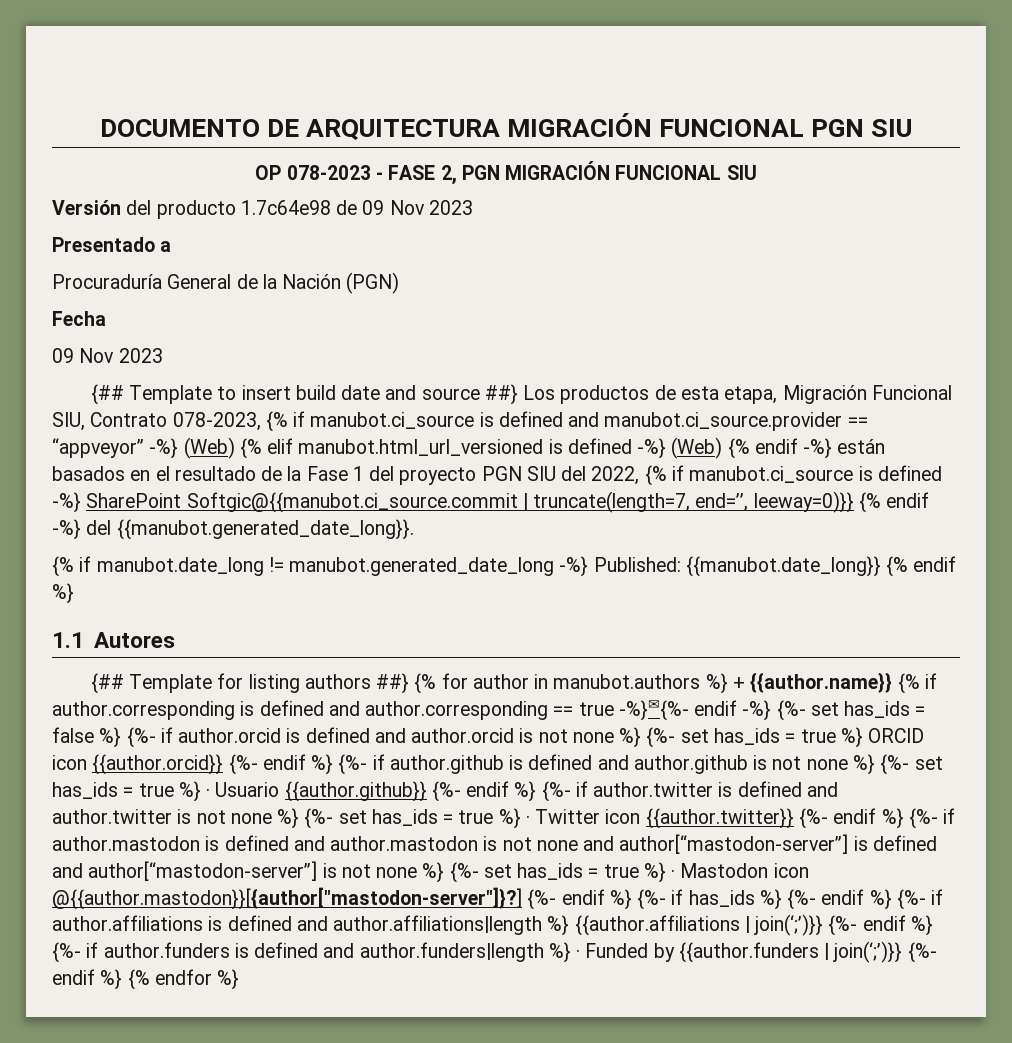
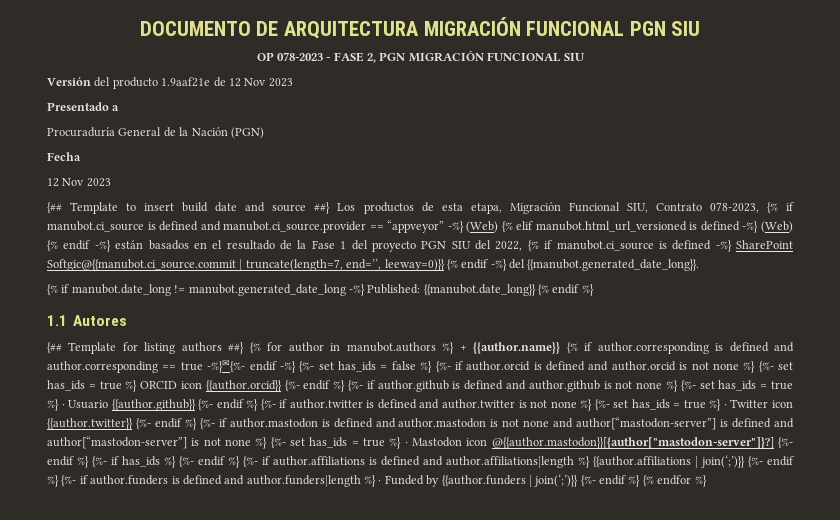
- Versión del producto 1.7c64e98 de 09 Nov 2023
+ Versión del producto 1.9aaf21e de 12 Nov 2023
  Fecha
- 09 Nov 2023
+ 12 Nov 2023

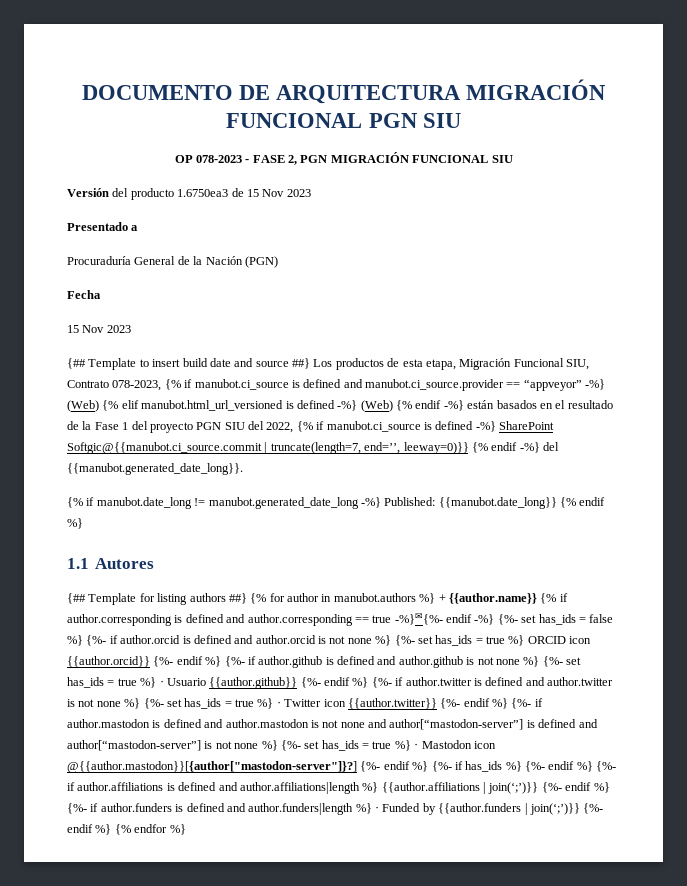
- Versión del producto 1.9aaf21e de 12 Nov 2023
+ Versión del producto 1.6750ea3 de 15 Nov 2023
  Fecha
- 12 Nov 2023
+ 15 Nov 2023

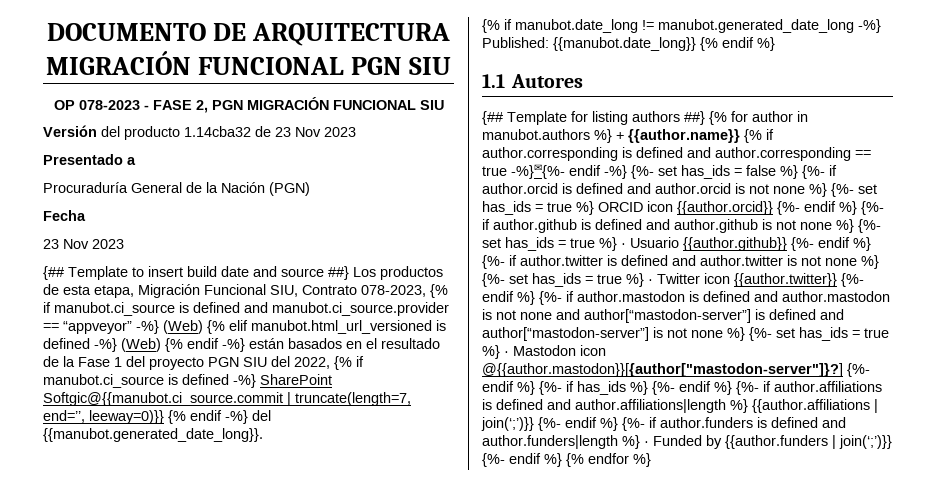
- Versión del producto 1.6750ea3 de 15 Nov 2023
+ Versión del producto 1.14cba32 de 23 Nov 2023
  Fecha
- 15 Nov 2023
+ 23 Nov 2023

